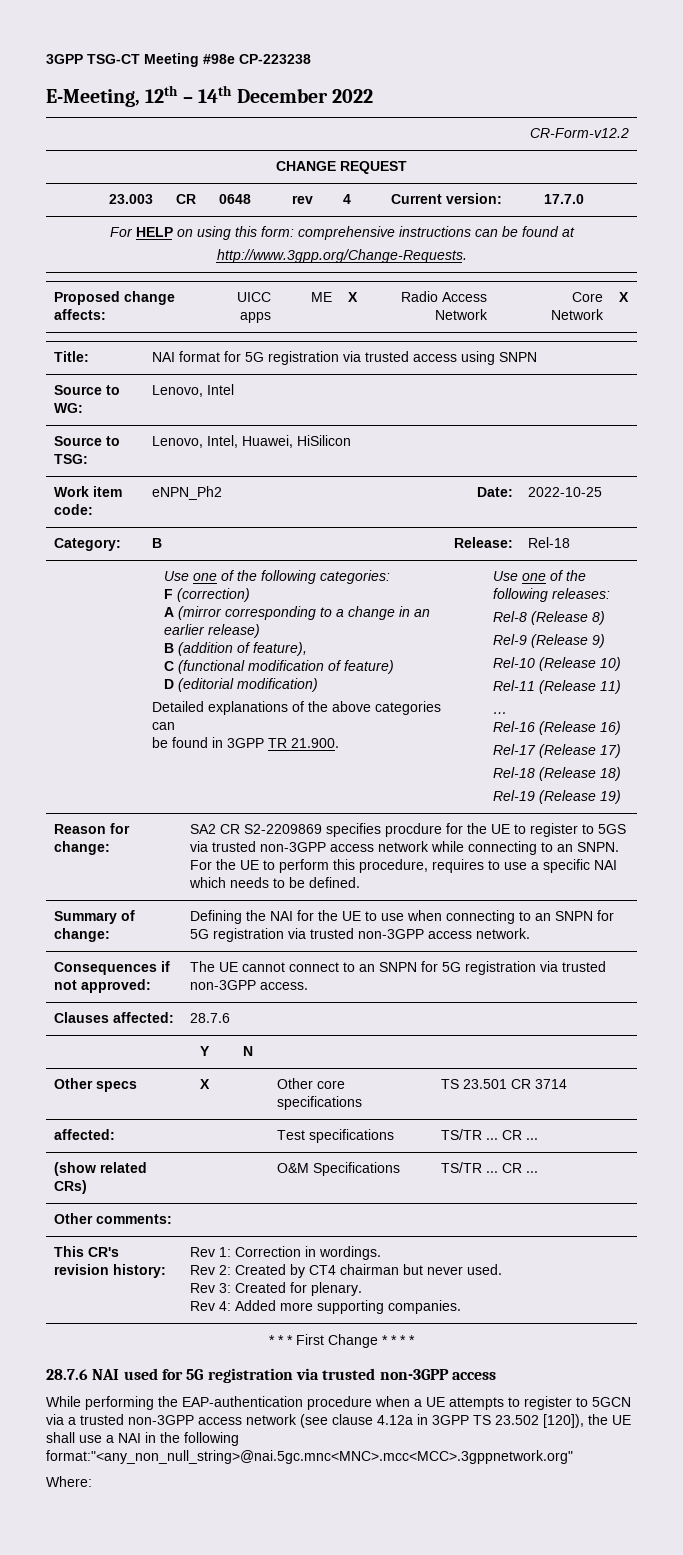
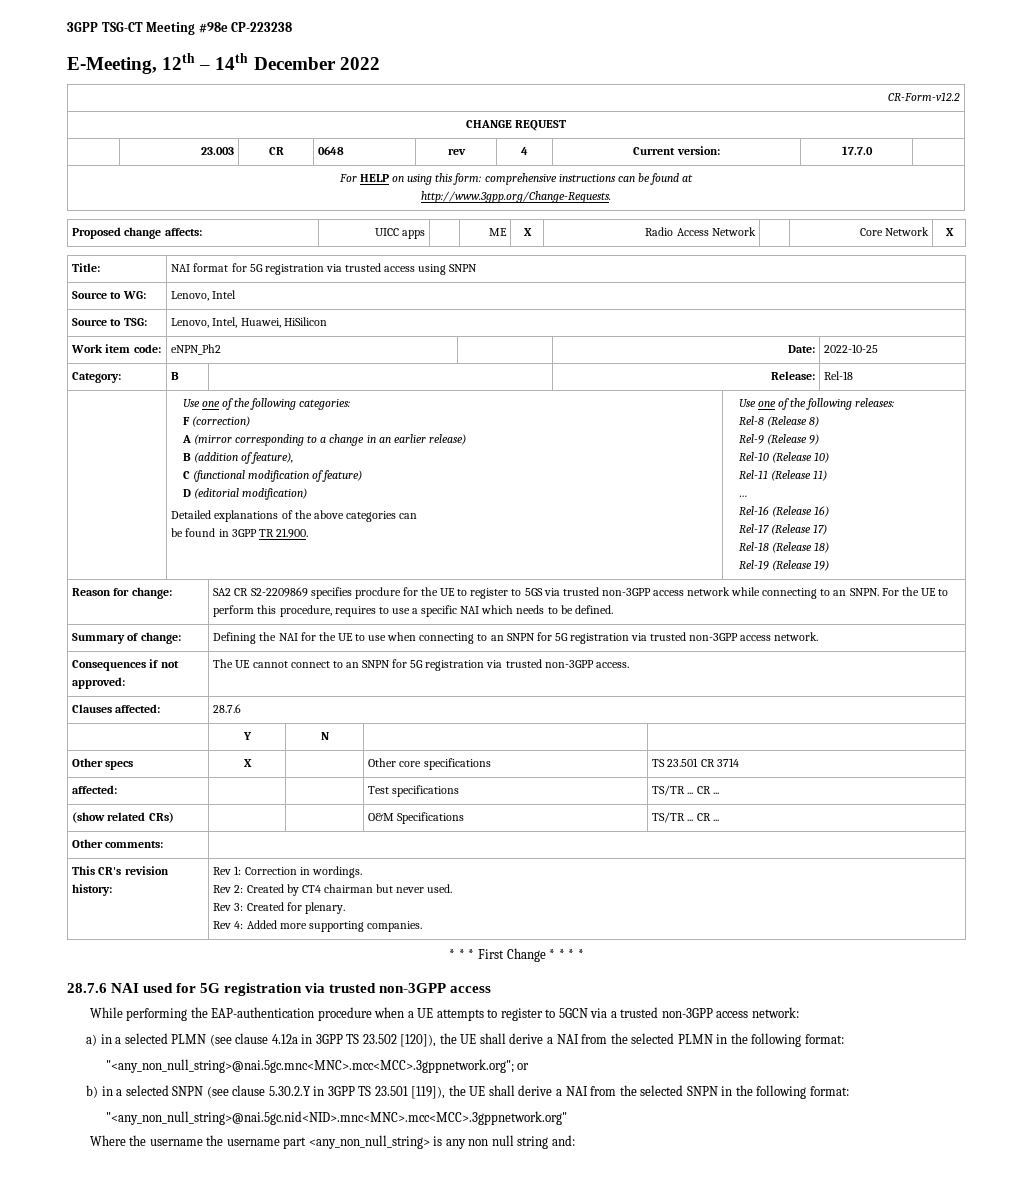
- While performing the EAP-authentication procedure when a UE attempts to register to 5GCN via a trusted non-3GPP access network (see clause 4.12a in 3GPP TS 23.502 [120]), the UE shall use a NAI in the following format:"<any_non_null_string>@nai.5gc.mnc<MNC>.mcc<MCC>.3gppnetwork.org"
- Where:
+ While performing the EAP-authentication procedure when a UE attempts to register to 5GCN via a trusted non-3GPP access network:
+ a) in a selected PLMN (see clause 4.12a in 3GPP TS 23.502 [120]), the UE shall derive a NAI from the selected PLMN in the following format:
+ "<any_non_null_string>@nai.5gc.mnc<MNC>.mcc<MCC>.3gppnetwork.org"; or
+ b) in a selected SNPN (see clause 5.30.2.Y in 3GPP TS 23.501 [119]), the UE shall derive a NAI from the selected SNPN in the following format:
+ "<any_non_null_string>@nai.5gc.nid<NID>.mnc<MNC>.mcc<MCC>.3gppnetwork.org"
+ Where the username the username part <any_non_null_string> is any non null string and:

